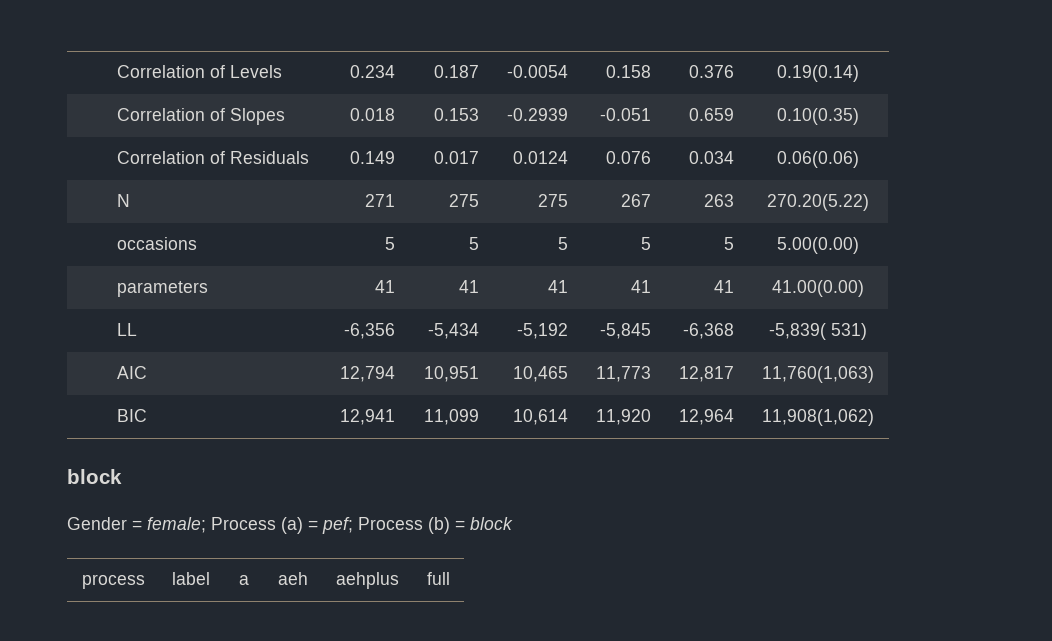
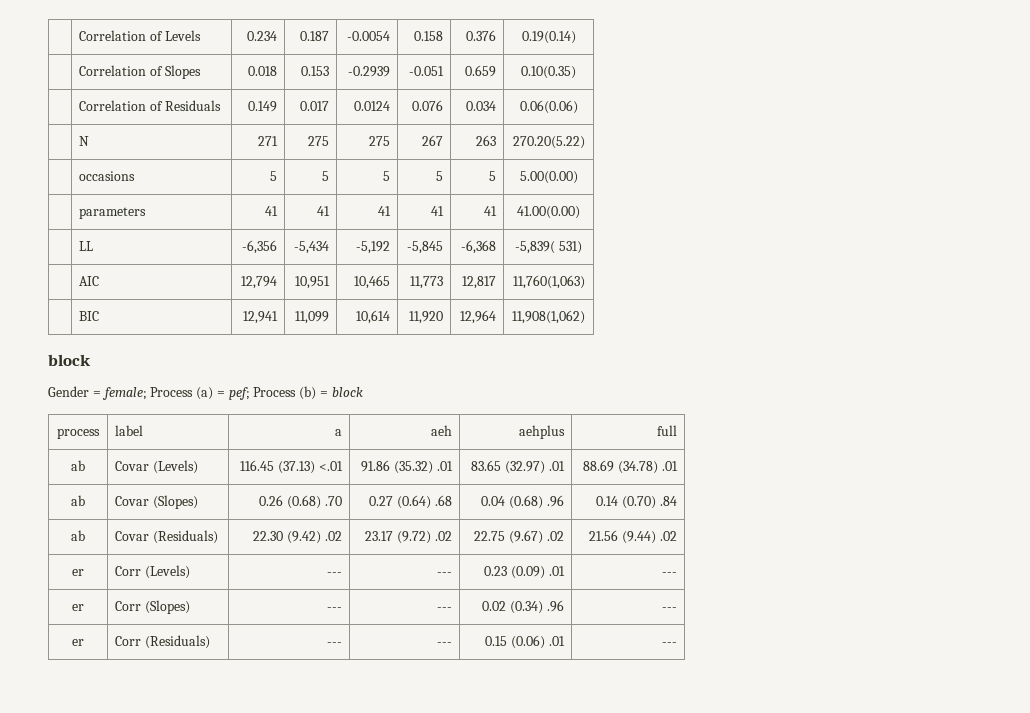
+ ab | Covar (Levels) | 116.45 (37.13) <.01 | 91.86 (35.32) .01 | 83.65 (32.97) .01 | 88.69 (34.78) .01
+ ab | Covar (Slopes) | 0.26 (0.68) .70 | 0.27 (0.64) .68 | 0.04 (0.68) .96 | 0.14 (0.70) .84
+ ab | Covar (Residuals) | 22.30 (9.42) .02 | 23.17 (9.72) .02 | 22.75 (9.67) .02 | 21.56 (9.44) .02
+ er | Corr (Levels) | --- | --- | 0.23 (0.09) .01 | ---
+ er | Corr (Slopes) | --- | --- | 0.02 (0.34) .96 | ---
+ er | Corr (Residuals) | --- | --- | 0.15 (0.06) .01 | ---

